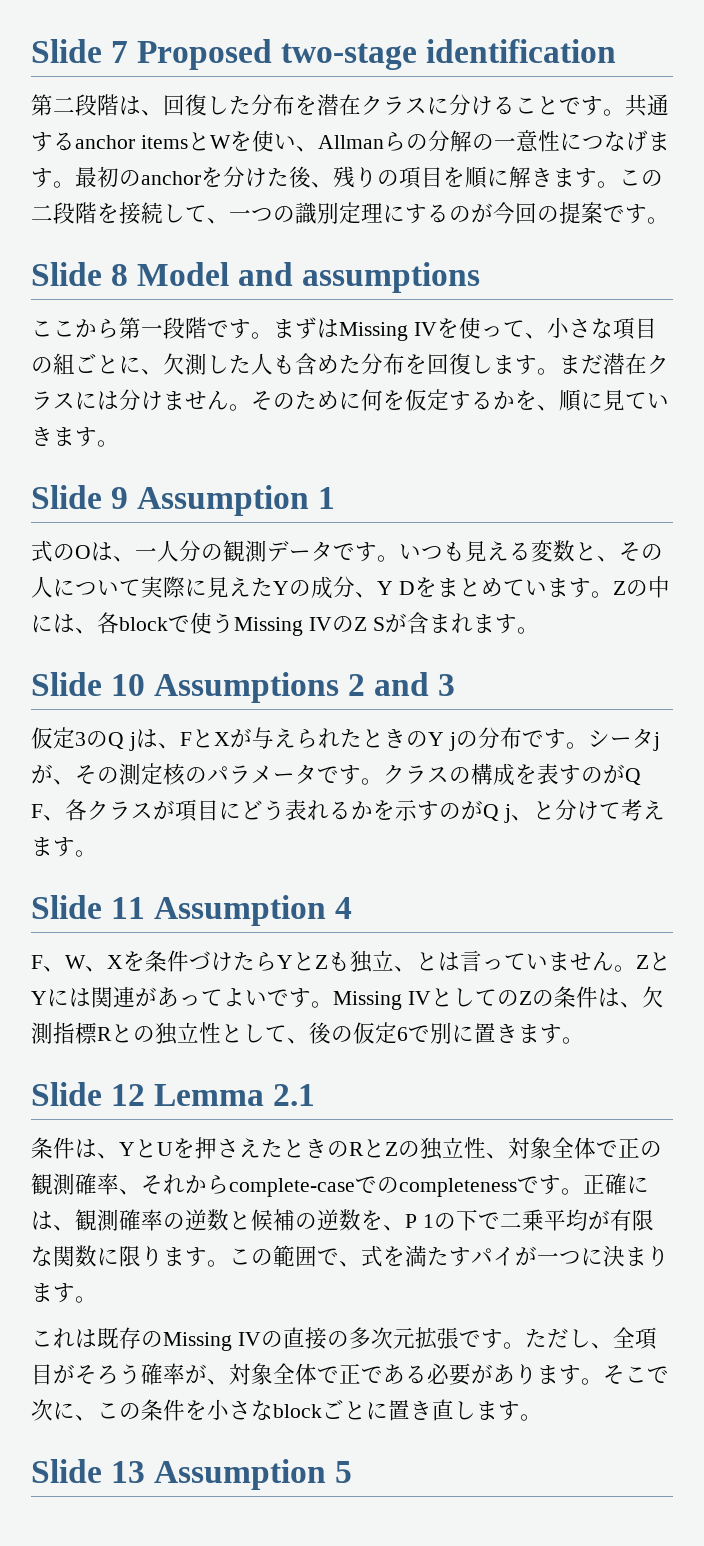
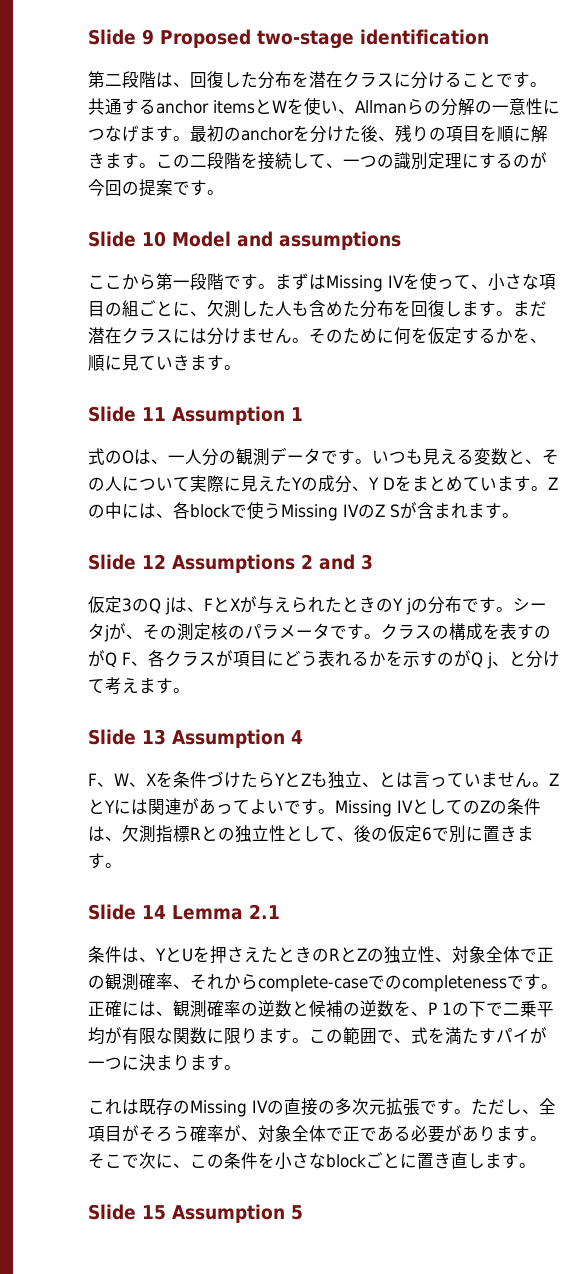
- Slide 7 Proposed two-stage identification
+ Slide 9 Proposed two-stage identification
- Slide 8 Model and assumptions
+ Slide 10 Model and assumptions
- Slide 9 Assumption 1
+ Slide 11 Assumption 1
- Slide 10 Assumptions 2 and 3
+ Slide 12 Assumptions 2 and 3
- Slide 11 Assumption 4
+ Slide 13 Assumption 4
- Slide 12 Lemma 2.1
+ Slide 14 Lemma 2.1
- Slide 13 Assumption 5
+ Slide 15 Assumption 5

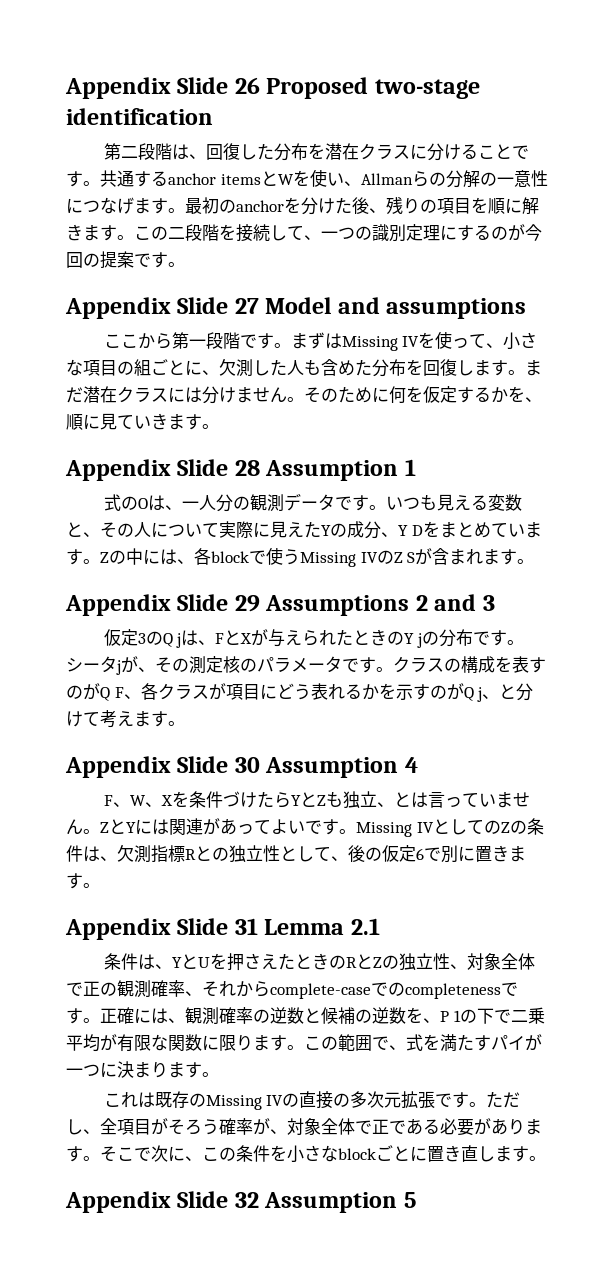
- Slide 9 Proposed two-stage identification
+ Appendix Slide 26 Proposed two-stage identification
- Slide 10 Model and assumptions
+ Appendix Slide 27 Model and assumptions
- Slide 11 Assumption 1
+ Appendix Slide 28 Assumption 1
- Slide 12 Assumptions 2 and 3
+ Appendix Slide 29 Assumptions 2 and 3
- Slide 13 Assumption 4
+ Appendix Slide 30 Assumption 4
- Slide 14 Lemma 2.1
+ Appendix Slide 31 Lemma 2.1
- Slide 15 Assumption 5
+ Appendix Slide 32 Assumption 5

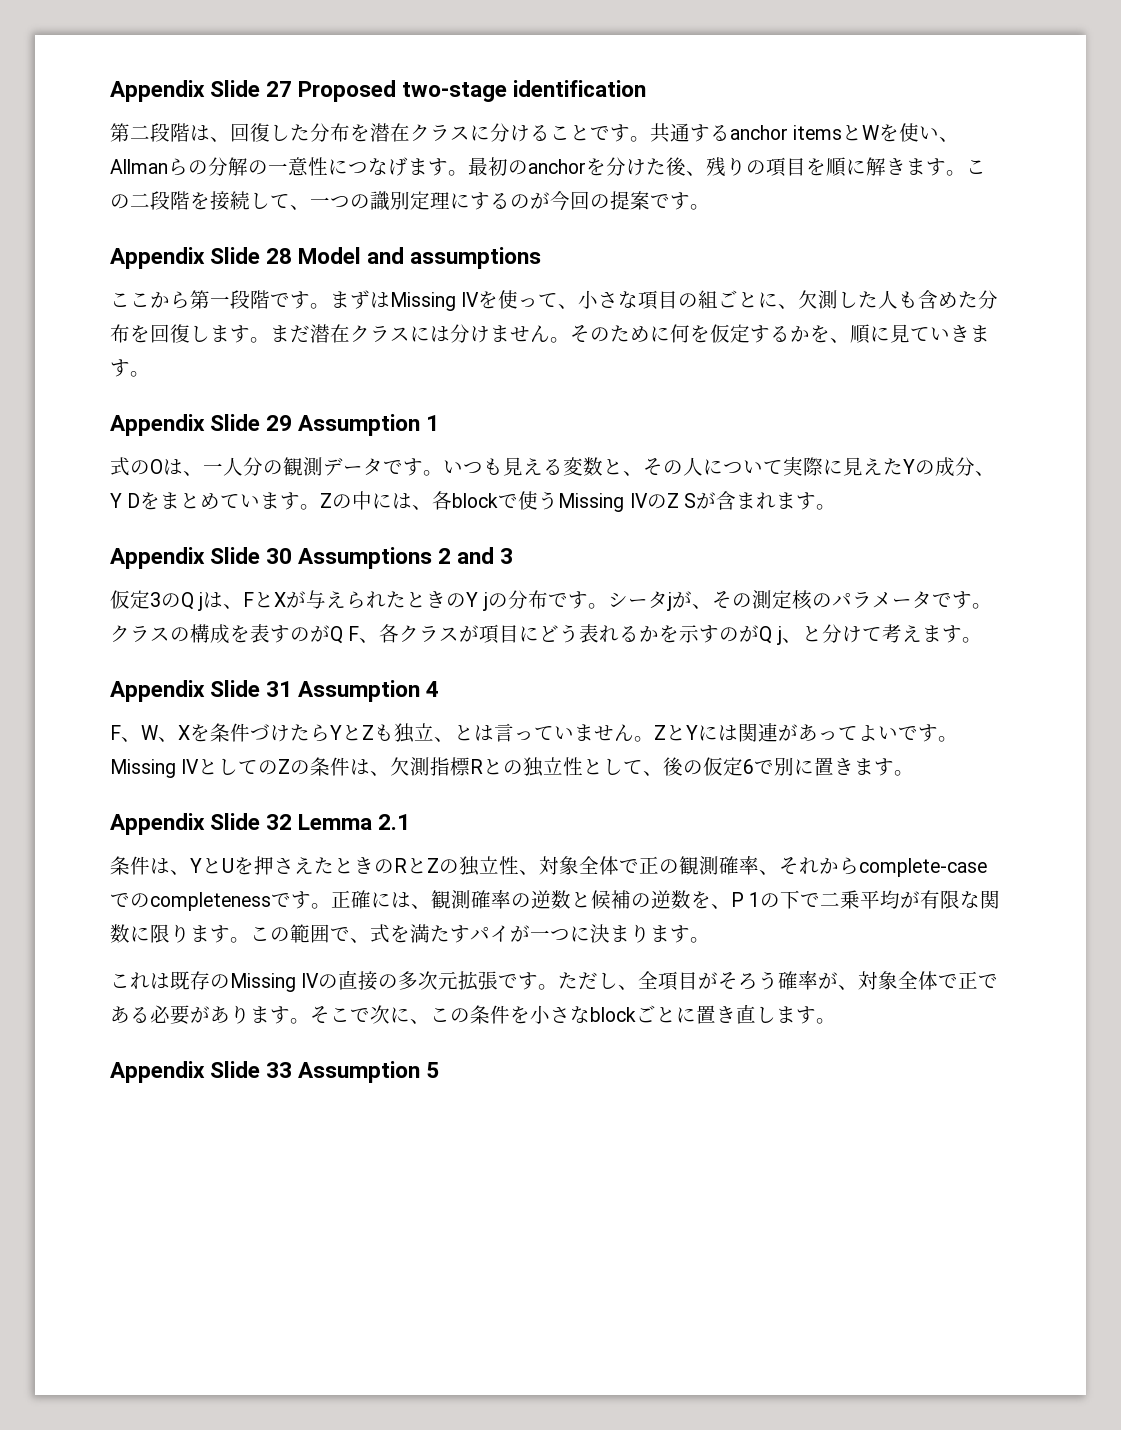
- Appendix Slide 26 Proposed two-stage identification
+ Appendix Slide 27 Proposed two-stage identification
- Appendix Slide 27 Model and assumptions
+ Appendix Slide 28 Model and assumptions
- Appendix Slide 28 Assumption 1
+ Appendix Slide 29 Assumption 1
- Appendix Slide 29 Assumptions 2 and 3
+ Appendix Slide 30 Assumptions 2 and 3
- Appendix Slide 30 Assumption 4
+ Appendix Slide 31 Assumption 4
- Appendix Slide 31 Lemma 2.1
+ Appendix Slide 32 Lemma 2.1
- Appendix Slide 32 Assumption 5
+ Appendix Slide 33 Assumption 5

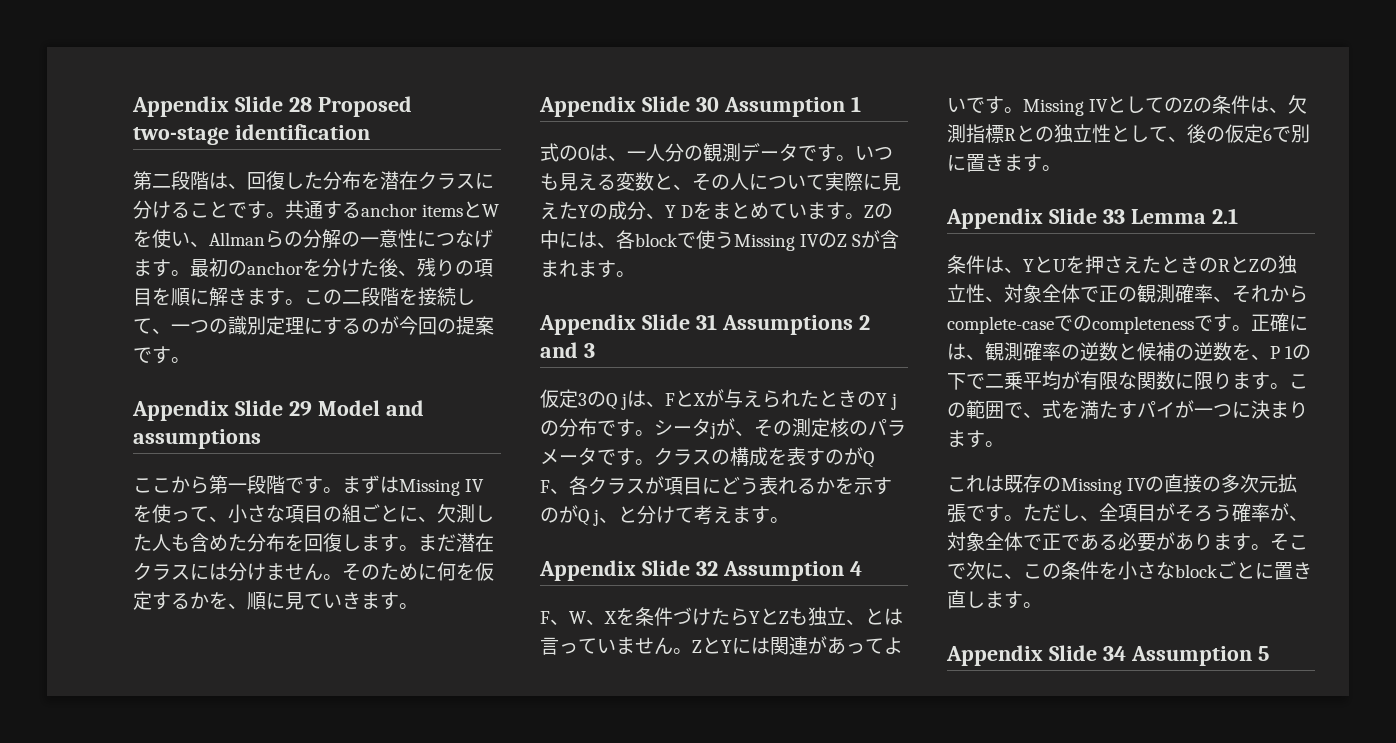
- Appendix Slide 27 Proposed two-stage identification
+ Appendix Slide 28 Proposed two-stage identification
- Appendix Slide 28 Model and assumptions
+ Appendix Slide 29 Model and assumptions
- Appendix Slide 29 Assumption 1
+ Appendix Slide 30 Assumption 1
- Appendix Slide 30 Assumptions 2 and 3
+ Appendix Slide 31 Assumptions 2 and 3
- Appendix Slide 31 Assumption 4
+ Appendix Slide 32 Assumption 4
- Appendix Slide 32 Lemma 2.1
+ Appendix Slide 33 Lemma 2.1
- Appendix Slide 33 Assumption 5
+ Appendix Slide 34 Assumption 5

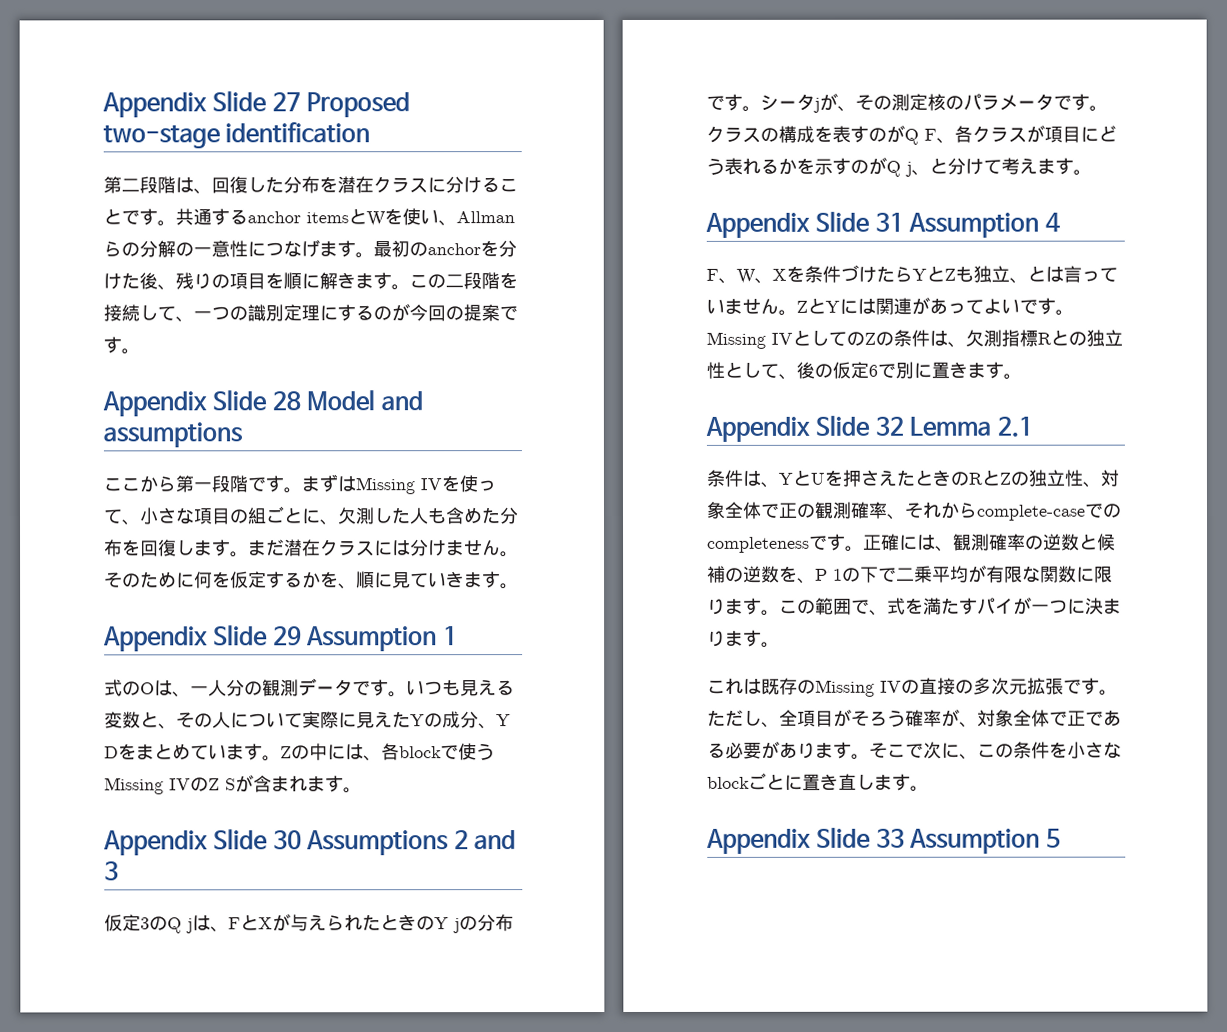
- Appendix Slide 28 Proposed two-stage identification
+ Appendix Slide 27 Proposed two-stage identification
- Appendix Slide 29 Model and assumptions
+ Appendix Slide 28 Model and assumptions
- Appendix Slide 30 Assumption 1
+ Appendix Slide 29 Assumption 1
- Appendix Slide 31 Assumptions 2 and 3
+ Appendix Slide 30 Assumptions 2 and 3
- Appendix Slide 32 Assumption 4
+ Appendix Slide 31 Assumption 4
- Appendix Slide 33 Lemma 2.1
+ Appendix Slide 32 Lemma 2.1
- Appendix Slide 34 Assumption 5
+ Appendix Slide 33 Assumption 5

